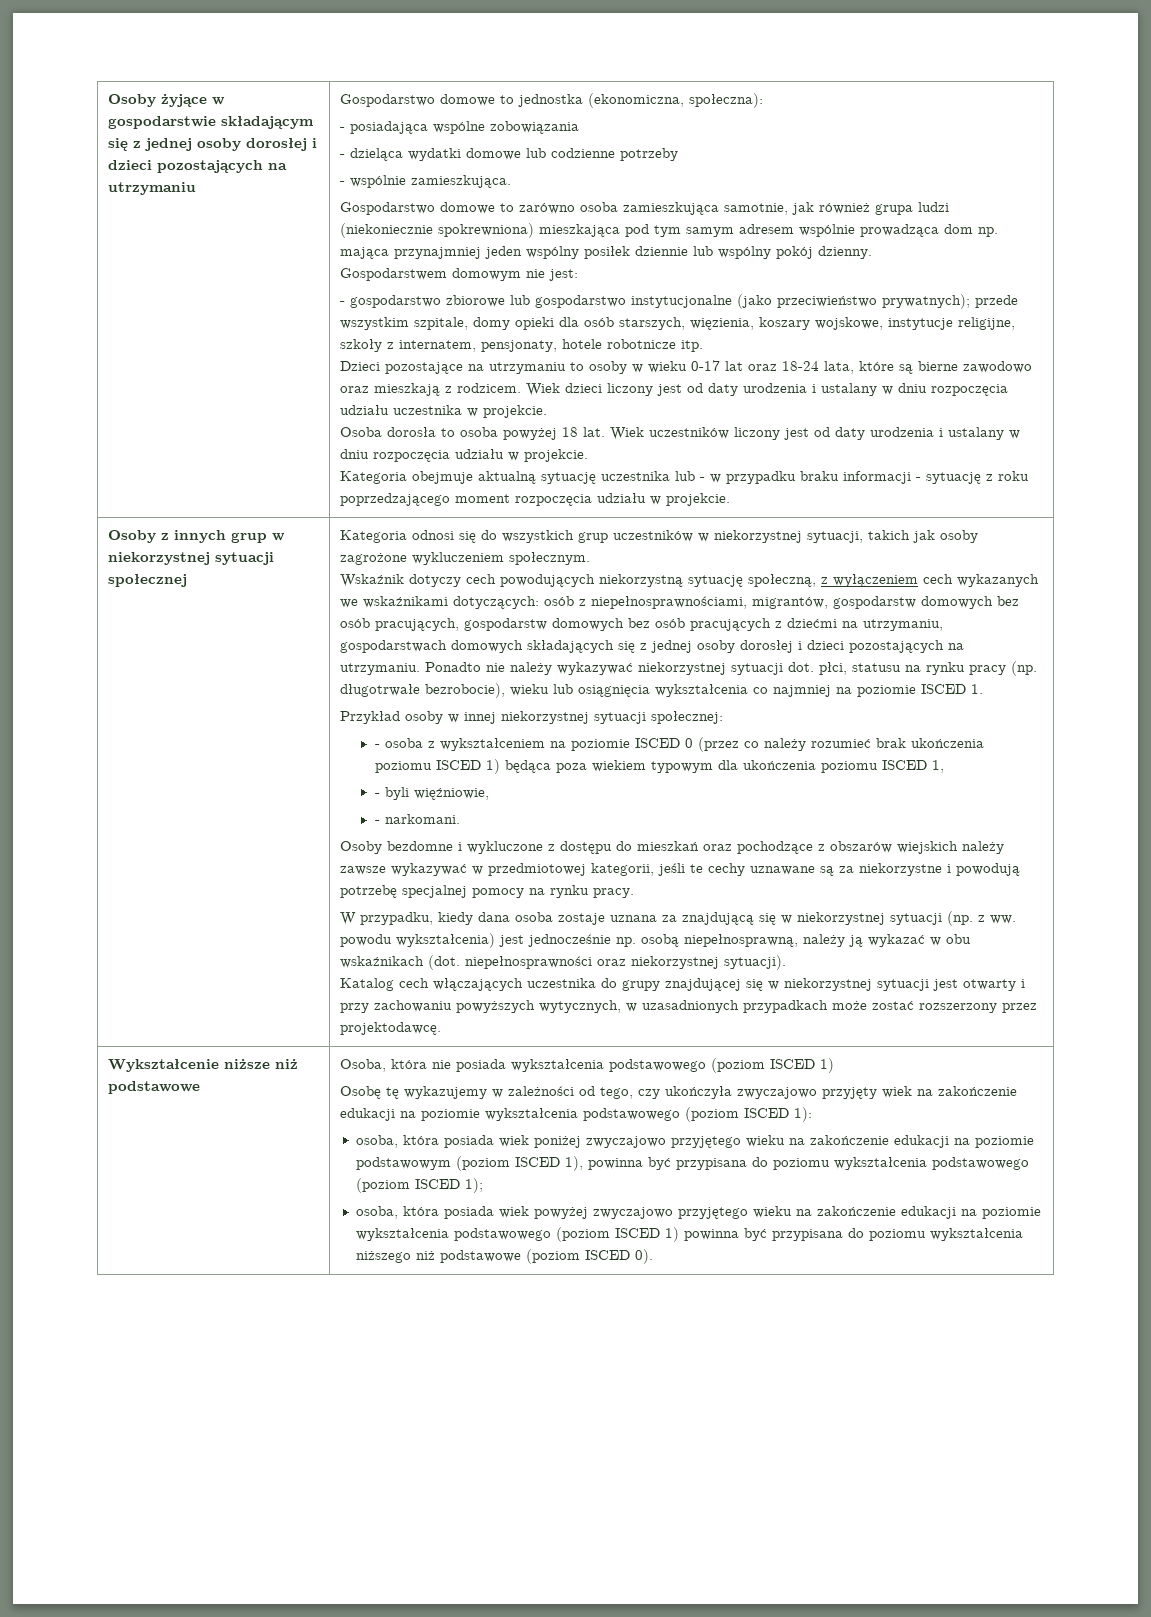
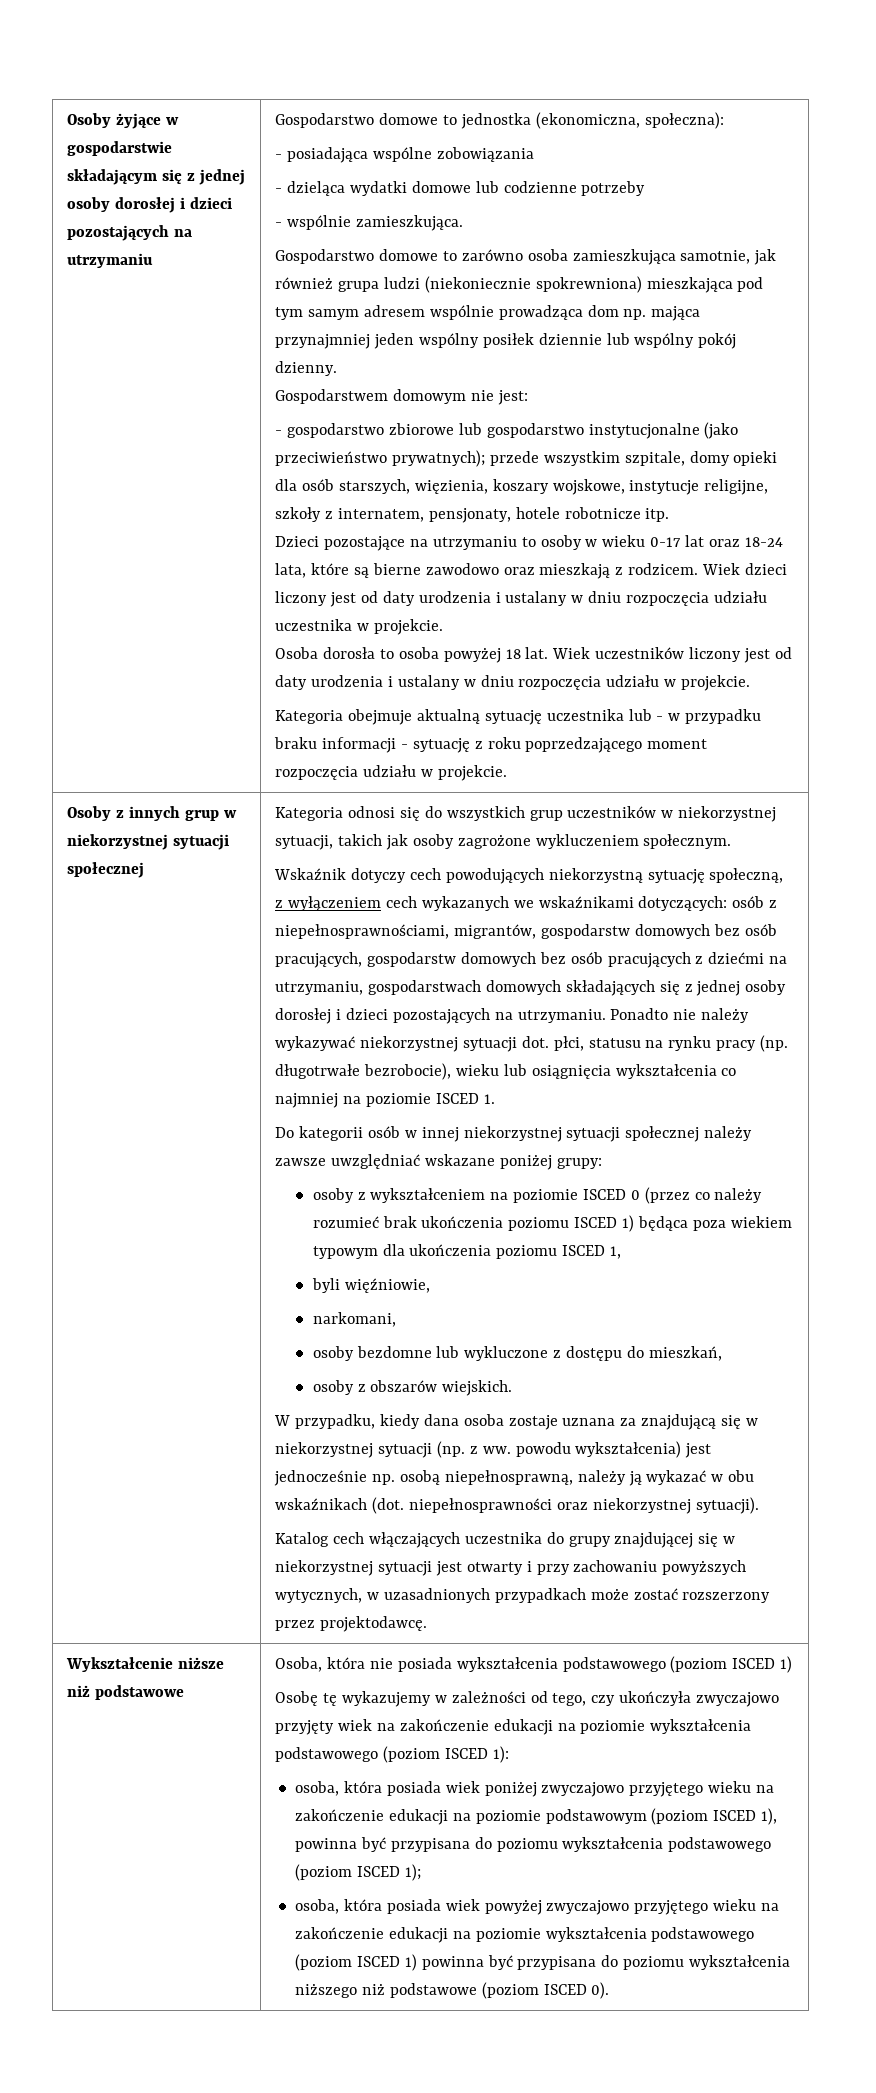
- Przykład osoby w innej niekorzystnej sytuacji społecznej:
- - osoba z wykształceniem na poziomie ISCED 0 (przez co należy rozumieć brak ukończenia poziomu ISCED 1) będąca poza wiekiem typowym dla ukończenia poziomu ISCED 1,
+ Do kategorii osób w innej niekorzystnej sytuacji społecznej należy zawsze uwzględniać wskazane poniżej grupy:
+ osoby z wykształceniem na poziomie ISCED 0 (przez co należy rozumieć brak ukończenia poziomu ISCED 1) będąca poza wiekiem typowym dla ukończenia poziomu ISCED 1,
- - byli więźniowie,
+ byli więźniowie,
- - narkomani.
- Osoby bezdomne i wykluczone z dostępu do mieszkań oraz pochodzące z obszarów wiejskich należy zawsze wykazywać w przedmiotowej kategorii, jeśli te cechy uznawane są za niekorzystne i powodują potrzebę specjalnej pomocy na rynku pracy.
+ narkomani,
+ osoby bezdomne lub wykluczone z dostępu do mieszkań,
+ osoby z obszarów wiejskich.

